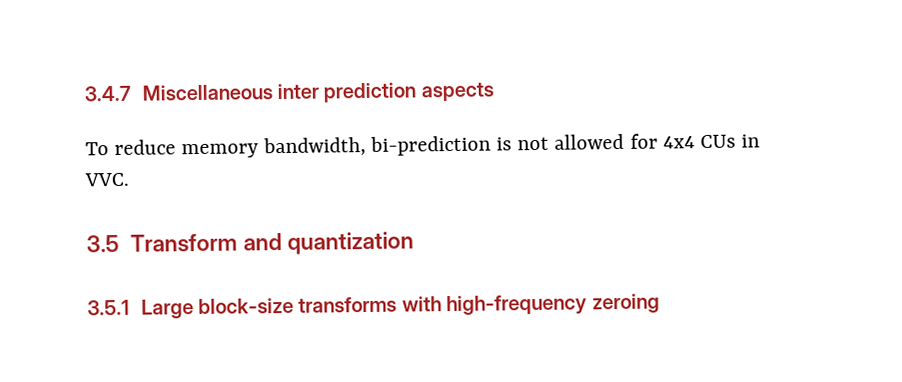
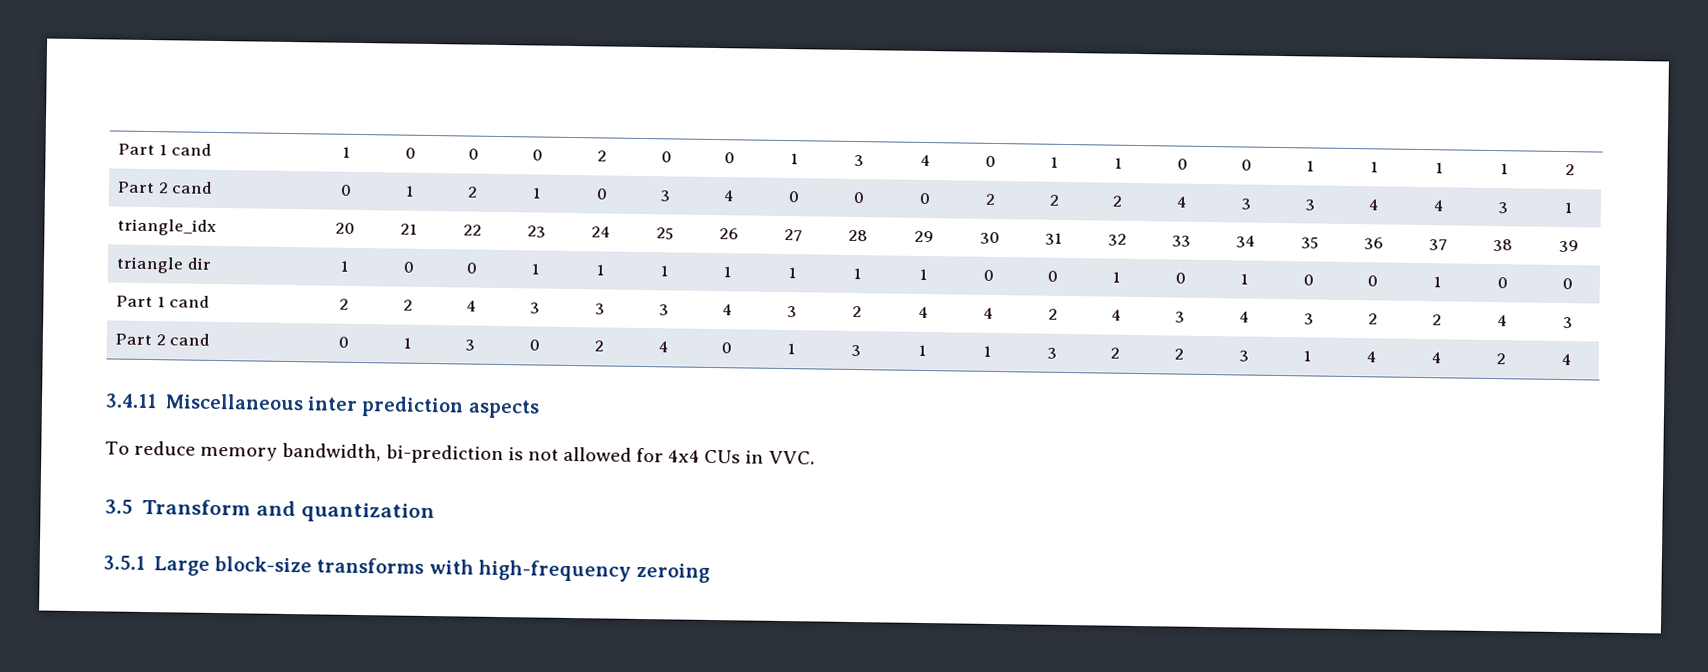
- 3.4.7 Miscellaneous inter prediction aspects
+ Part 1 cand | 1 | 0 | 0 | 0 | 2 | 0 | 0 | 1 | 3 | 4 | 0 | 1 | 1 | 0 | 0 | 1 | 1 | 1 | 1 | 2
+ Part 2 cand | 0 | 1 | 2 | 1 | 0 | 3 | 4 | 0 | 0 | 0 | 2 | 2 | 2 | 4 | 3 | 3 | 4 | 4 | 3 | 1
+ triangle_idx | 20 | 21 | 22 | 23 | 24 | 25 | 26 | 27 | 28 | 29 | 30 | 31 | 32 | 33 | 34 | 35 | 36 | 37 | 38 | 39
+ triangle dir | 1 | 0 | 0 | 1 | 1 | 1 | 1 | 1 | 1 | 1 | 0 | 0 | 1 | 0 | 1 | 0 | 0 | 1 | 0 | 0
+ Part 1 cand | 2 | 2 | 4 | 3 | 3 | 3 | 4 | 3 | 2 | 4 | 4 | 2 | 4 | 3 | 4 | 3 | 2 | 2 | 4 | 3
+ Part 2 cand | 0 | 1 | 3 | 0 | 2 | 4 | 0 | 1 | 3 | 1 | 1 | 3 | 2 | 2 | 3 | 1 | 4 | 4 | 2 | 4
+ 3.4.11 Miscellaneous inter prediction aspects

